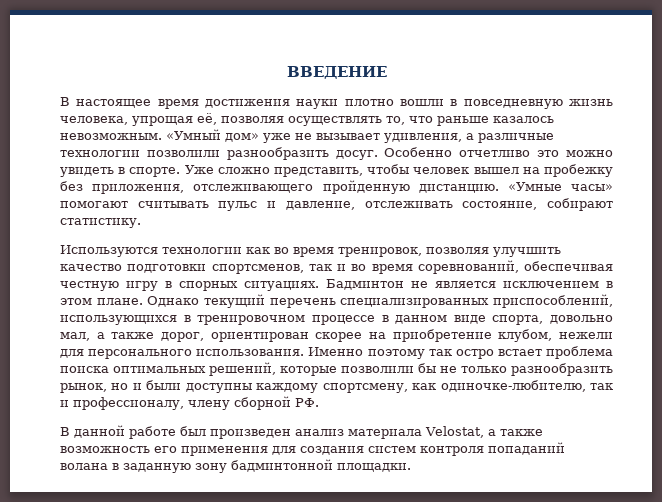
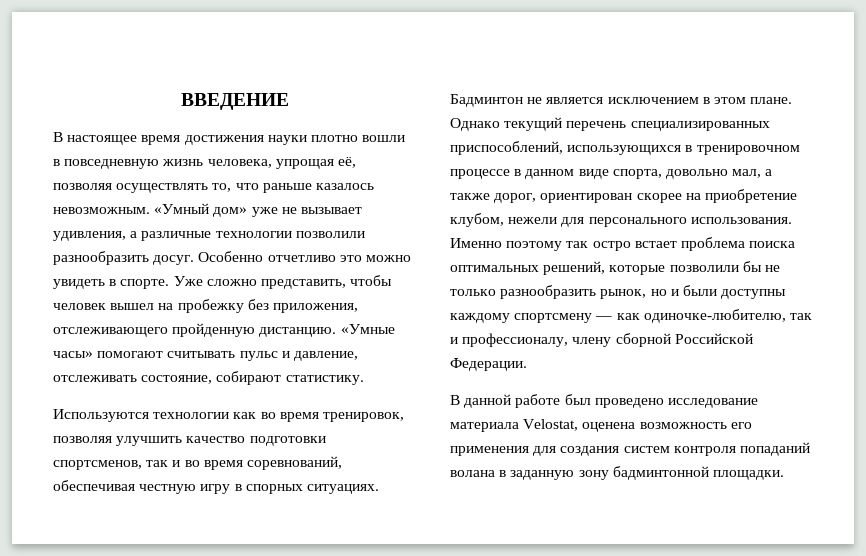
- Именно поэтому так остро встает проблема поиска оптимальных решений, которые позволили бы не только разнообразить рынок, но и были доступны каждому спортсмену, как одиночке-любителю, так и профессионалу, члену сборной РФ.
+ Именно поэтому так остро встает проблема поиска оптимальных решений, которые позволили бы не только разнообразить рынок, но и были доступны каждому спортсмену — как одиночке-любителю, так и профессионалу, члену сборной Российской Федерации.
- В данной работе был произведен анализ материала Velostat, а также возможность его применения для создания систем контроля попаданий волана в заданную зону бадминтонной площадки.
+ В данной работе был проведено исследование материала Velostat, оценена возможность его применения для создания систем контроля попаданий волана в заданную зону бадминтонной площадки.

